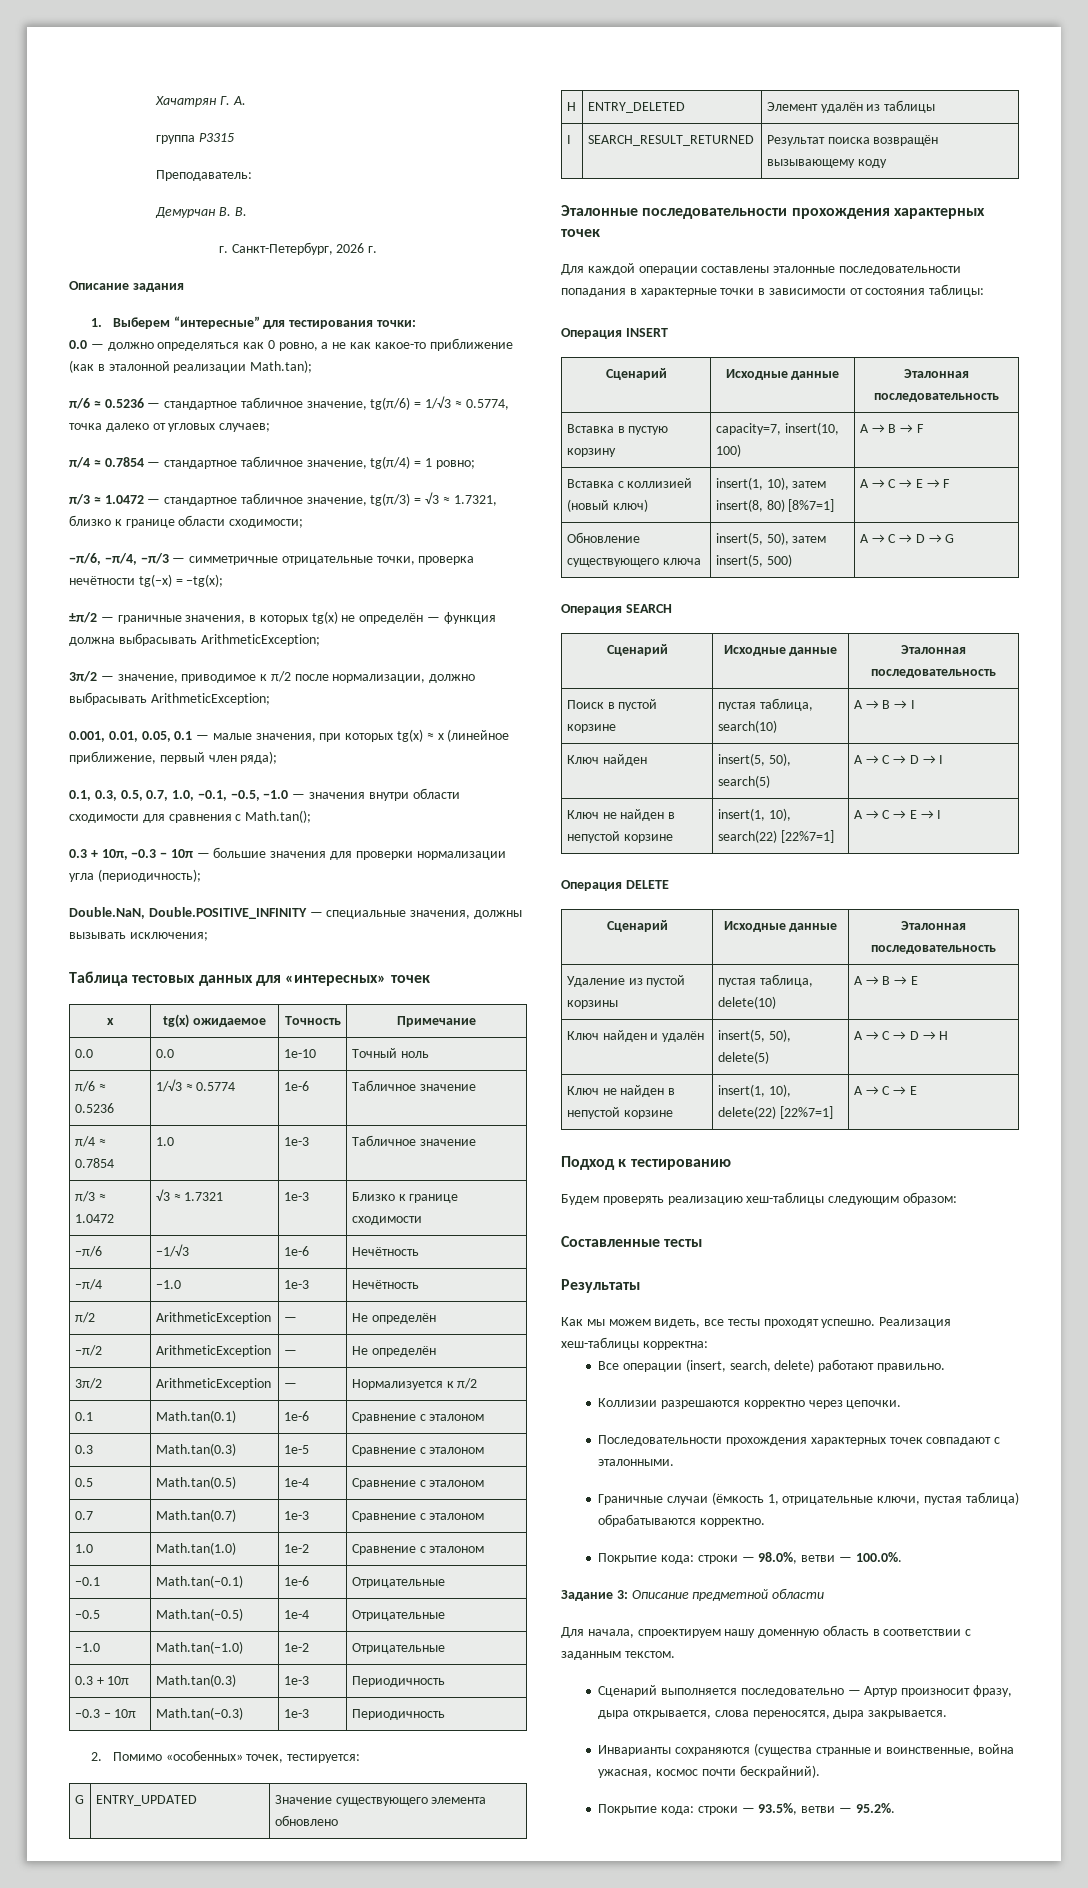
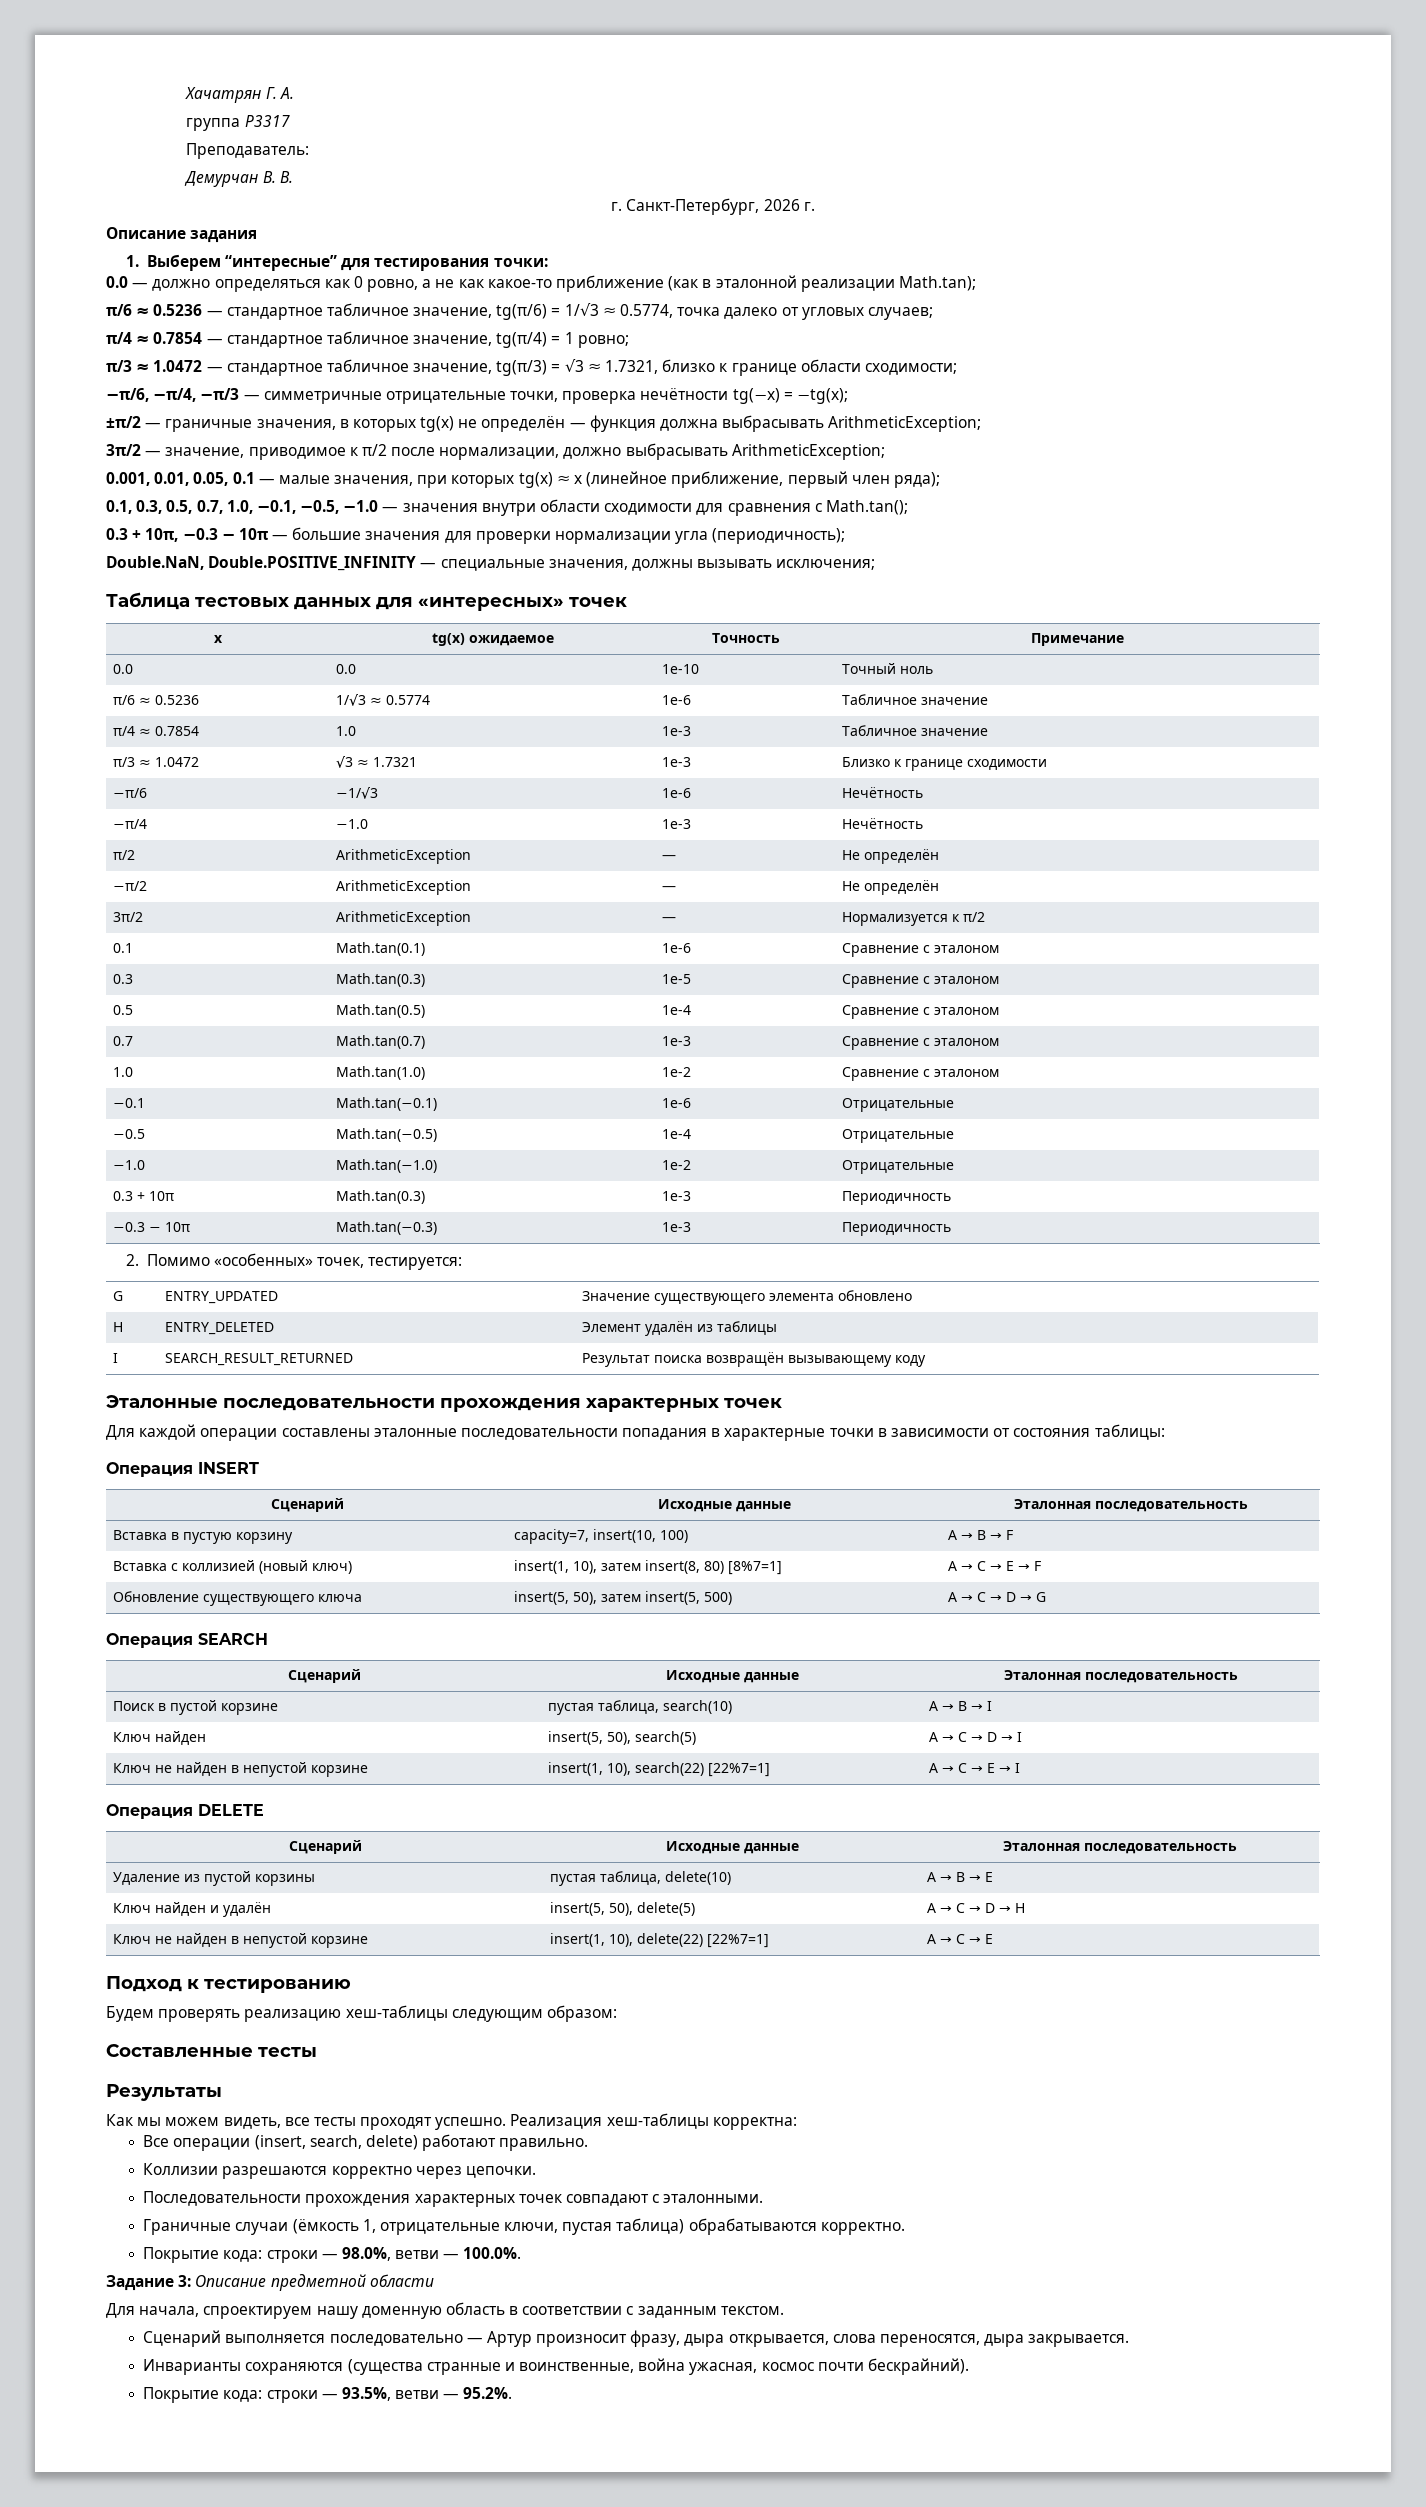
- группа P3315
+ группа P3317

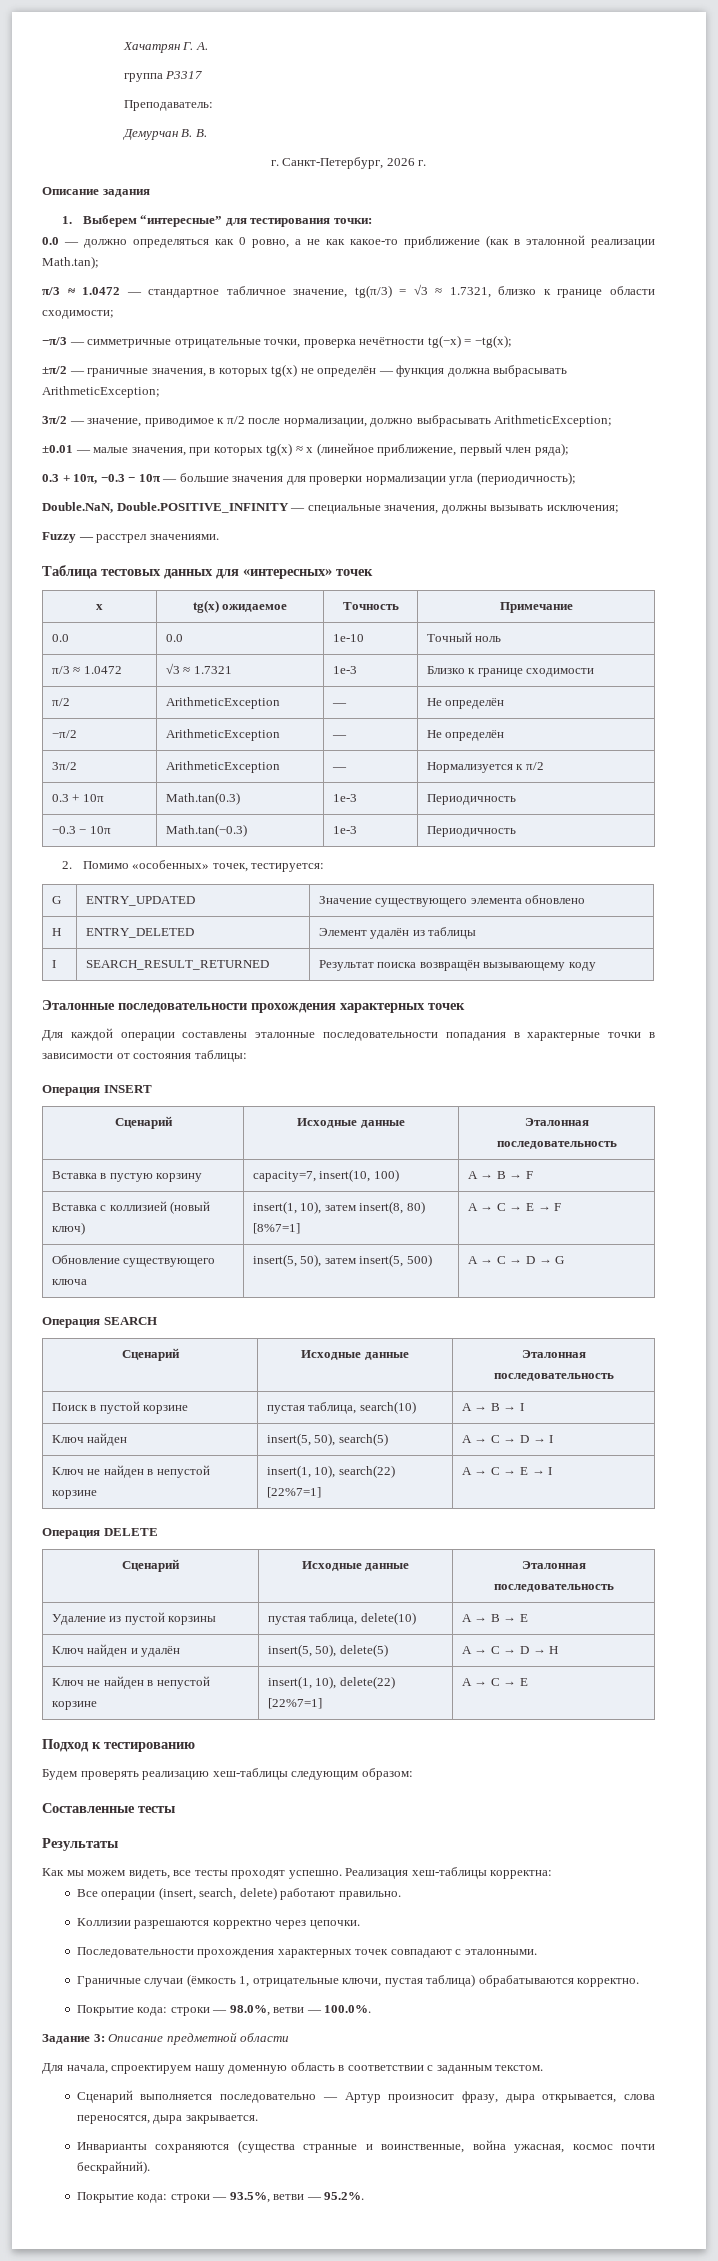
- π/6 ≈ 0.5236 — стандартное табличное значение, tg(π/6) = 1/√3 ≈ 0.5774, точка далеко от угловых случаев;
- π/4 ≈ 0.7854 — стандартное табличное значение, tg(π/4) = 1 ровно;
- −π/6, −π/4, −π/3 — симметричные отрицательные точки, проверка нечётности tg(−x) = −tg(x);
+ −π/3 — симметричные отрицательные точки, проверка нечётности tg(−x) = −tg(x);
- 0.001, 0.01, 0.05, 0.1 — малые значения, при которых tg(x) ≈ x (линейное приближение, первый член ряда);
+ ±0.01 — малые значения, при которых tg(x) ≈ x (линейное приближение, первый член ряда);
- 0.1, 0.3, 0.5, 0.7, 1.0, −0.1, −0.5, −1.0 — значения внутри области сходимости для сравнения с Math.tan();
+ Fuzzy — расстрел значениями.
- π/6 ≈ 0.5236 | 1/√3 ≈ 0.5774 | 1e-6 | Табличное значение
- π/4 ≈ 0.7854 | 1.0 | 1e-3 | Табличное значение
- −π/6 | −1/√3 | 1e-6 | Нечётность
- −π/4 | −1.0 | 1e-3 | Нечётность
- 0.1 | Math.tan(0.1) | 1e-6 | Сравнение с эталоном
- 0.3 | Math.tan(0.3) | 1e-5 | Сравнение с эталоном
- 0.5 | Math.tan(0.5) | 1e-4 | Сравнение с эталоном
- 0.7 | Math.tan(0.7) | 1e-3 | Сравнение с эталоном
- 1.0 | Math.tan(1.0) | 1e-2 | Сравнение с эталоном
- −0.1 | Math.tan(−0.1) | 1e-6 | Отрицательные
- −0.5 | Math.tan(−0.5) | 1e-4 | Отрицательные
- −1.0 | Math.tan(−1.0) | 1e-2 | Отрицательные

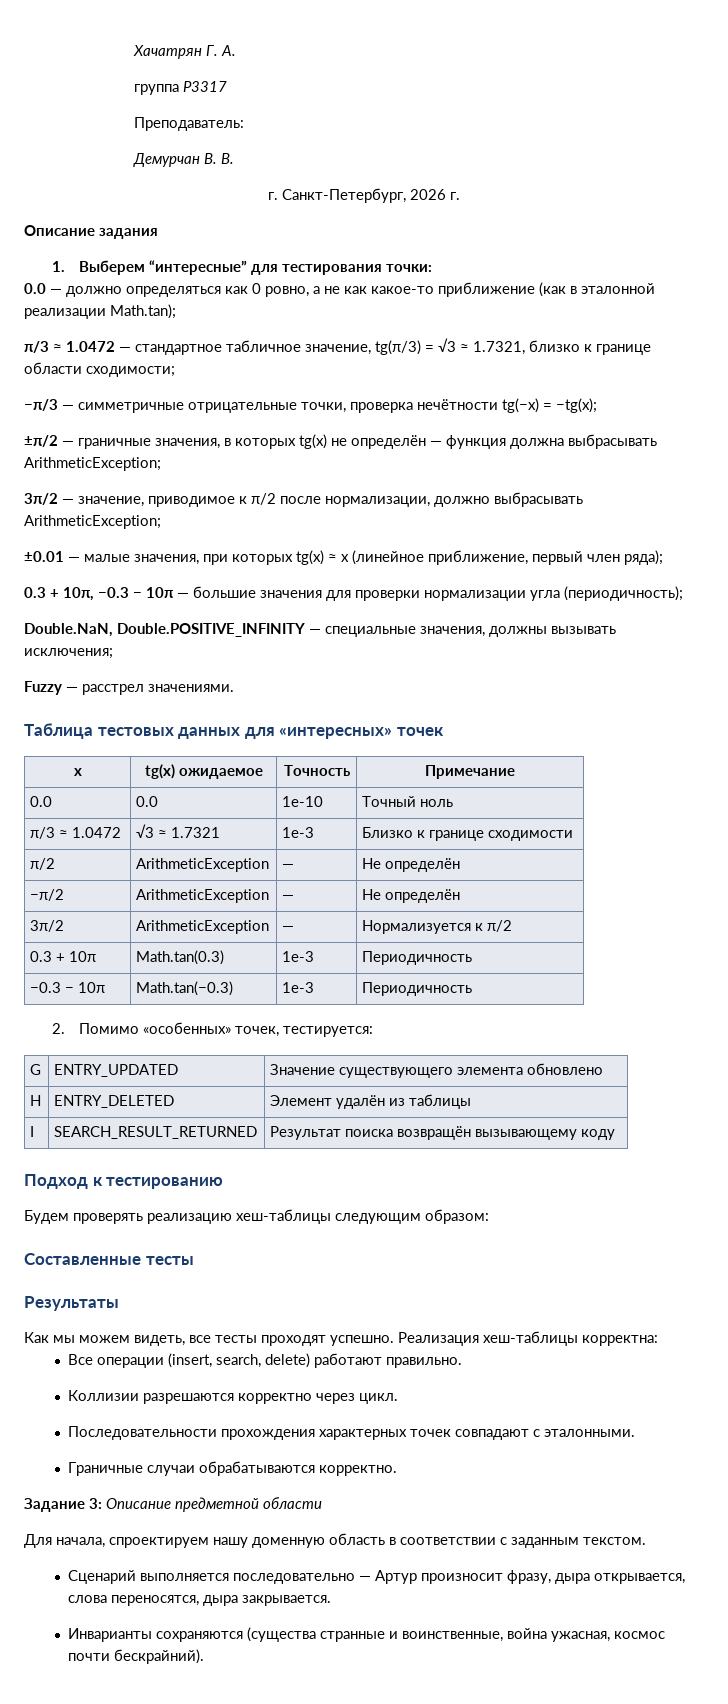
- Эталонные последовательности прохождения характерных точек
- Для каждой операции составлены эталонные последовательности попадания в характерные точки в зависимости от состояния таблицы:
- Операция INSERT
- Сценарий | Исходные данные | Эталонная последовательность
- Вставка в пустую корзину | capacity=7, insert(10, 100) | A → B → F
- Вставка с коллизией (новый ключ) | insert(1, 10), затем insert(8, 80) [8%7=1] | A → C → E → F
- Обновление существующего ключа | insert(5, 50), затем insert(5, 500) | A → C → D → G
- Операция SEARCH
- Сценарий | Исходные данные | Эталонная последовательность
- Поиск в пустой корзине | пустая таблица, search(10) | A → B → I
- Ключ найден | insert(5, 50), search(5) | A → C → D → I
- Ключ не найден в непустой корзине | insert(1, 10), search(22) [22%7=1] | A → C → E → I
- Операция DELETE
- Сценарий | Исходные данные | Эталонная последовательность
- Удаление из пустой корзины | пустая таблица, delete(10) | A → B → E
- Ключ найден и удалён | insert(5, 50), delete(5) | A → C → D → H
- Ключ не найден в непустой корзине | insert(1, 10), delete(22) [22%7=1] | A → C → E
- Коллизии разрешаются корректно через цепочки.
+ Коллизии разрешаются корректно через цикл.
- Граничные случаи (ёмкость 1, отрицательные ключи, пустая таблица) обрабатываются корректно.
- Покрытие кода: строки — 98.0%, ветви — 100.0%.
+ Граничные случаи обрабатываются корректно.
- Покрытие кода: строки — 93.5%, ветви — 95.2%.

